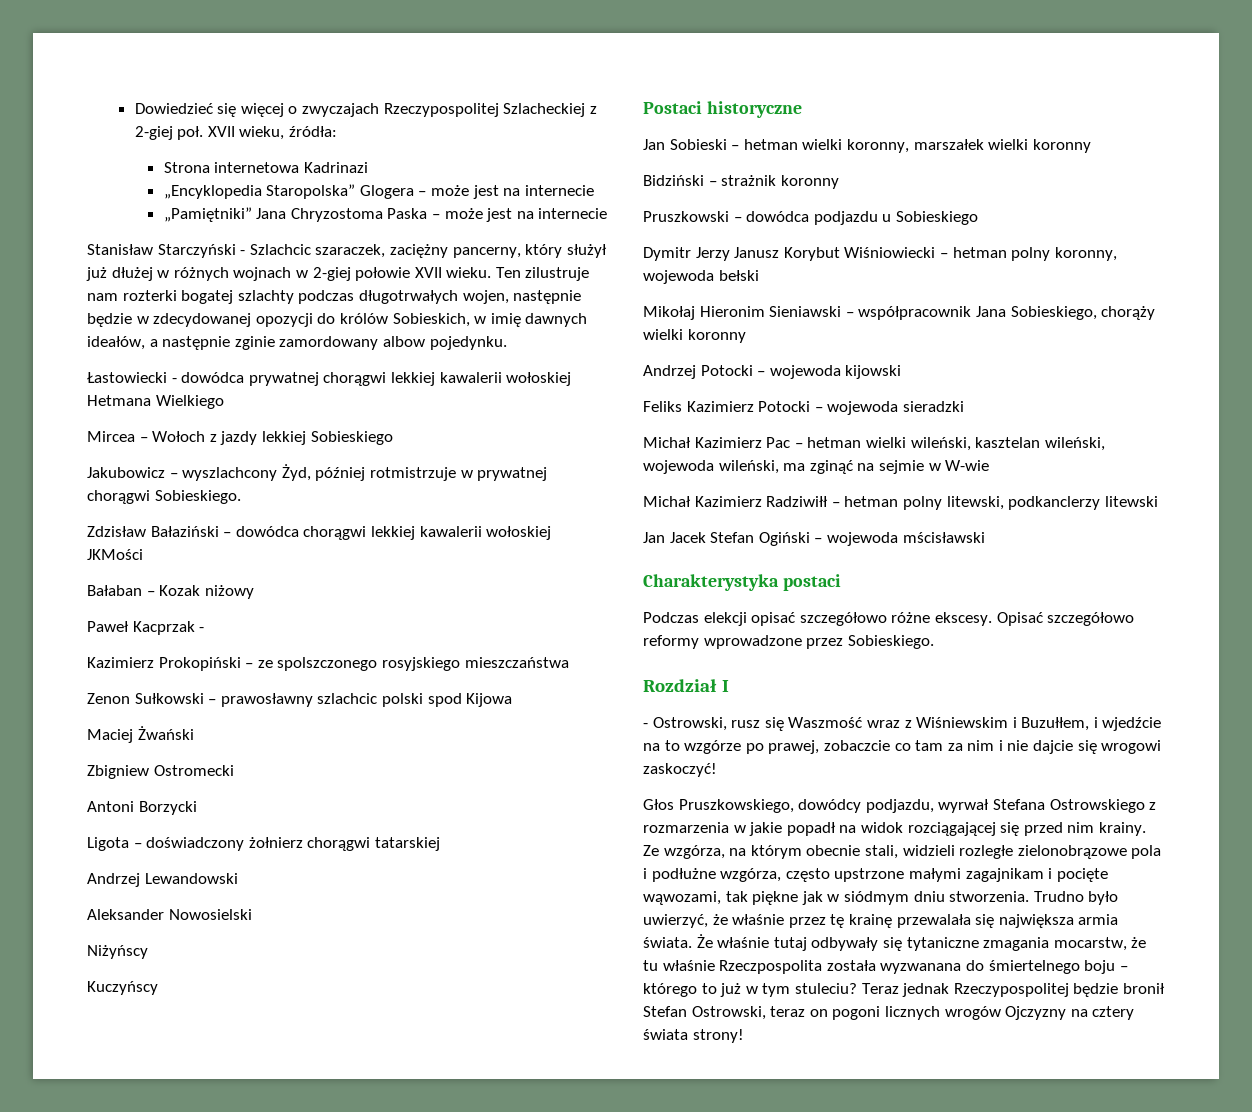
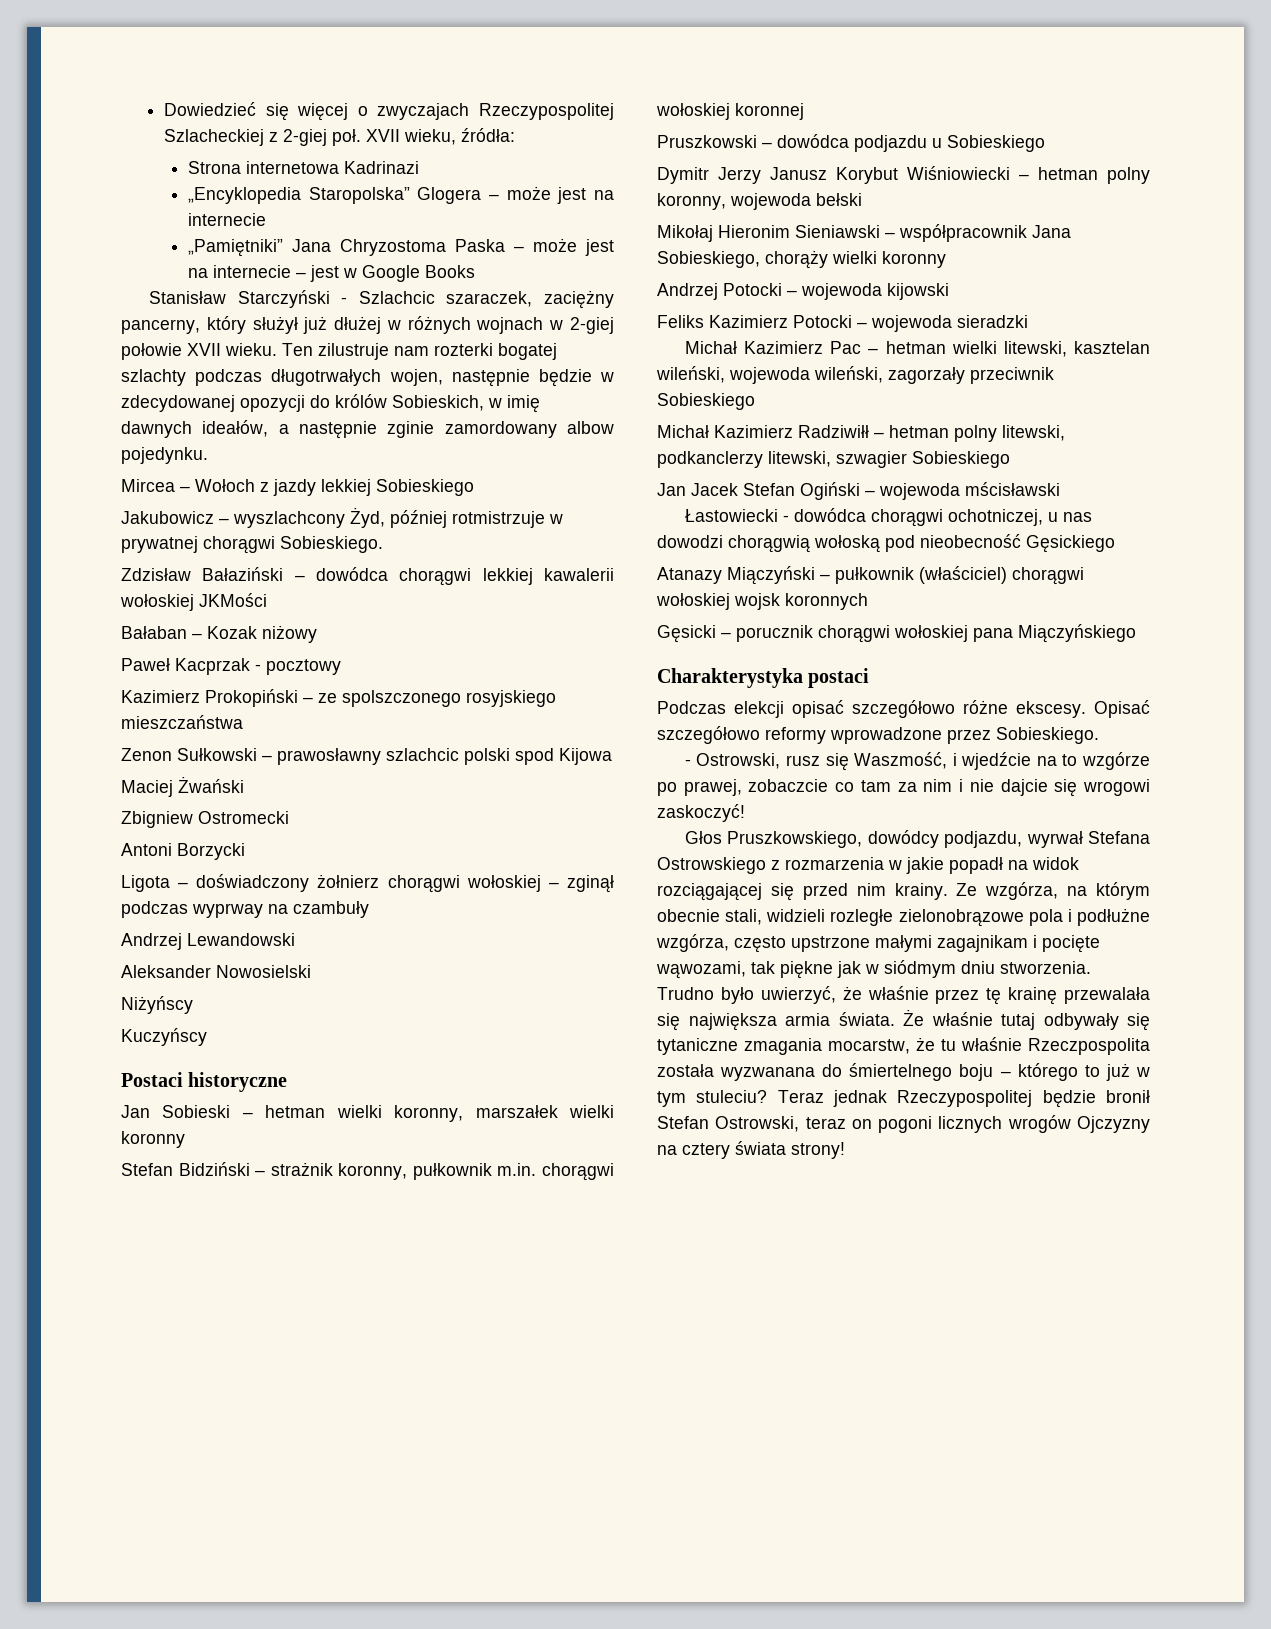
- „Pamiętniki” Jana Chryzostoma Paska – może jest na internecie
+ „Pamiętniki” Jana Chryzostoma Paska – może jest na internecie – jest w Google Books
- Łastowiecki - dowódca prywatnej chorągwi lekkiej kawalerii wołoskiej Hetmana Wielkiego
- Paweł Kacprzak -
+ Paweł Kacprzak - pocztowy
- Ligota – doświadczony żołnierz chorągwi tatarskiej
+ Ligota – doświadczony żołnierz chorągwi wołoskiej – zginął podczas wyprway na czambuły
- Bidziński – strażnik koronny
+ Stefan Bidziński – strażnik koronny, pułkownik m.in. chorągwi wołoskiej koronnej
- Michał Kazimierz Pac – hetman wielki wileński, kasztelan wileński, wojewoda wileński, ma zginąć na sejmie w W-wie
+ Michał Kazimierz Pac – hetman wielki litewski, kasztelan wileński, wojewoda wileński, zagorzały przeciwnik Sobieskiego
- Michał Kazimierz Radziwiłł – hetman polny litewski, podkanclerzy litewski
+ Michał Kazimierz Radziwiłł – hetman polny litewski, podkanclerzy litewski, szwagier Sobieskiego
+ Łastowiecki - dowódca chorągwi ochotniczej, u nas dowodzi chorągwią wołoską pod nieobecność Gęsickiego
+ Atanazy Miączyński – pułkownik (właściciel) chorągwi wołoskiej wojsk koronnych
+ Gęsicki – porucznik chorągwi wołoskiej pana Miączyńskiego
- Rozdział I
- - Ostrowski, rusz się Waszmość wraz z Wiśniewskim i Buzułłem, i wjedźcie na to wzgórze po prawej, zobaczcie co tam za nim i nie dajcie się wrogowi zaskoczyć!
+ - Ostrowski, rusz się Waszmość, i wjedźcie na to wzgórze po prawej, zobaczcie co tam za nim i nie dajcie się wrogowi zaskoczyć!

